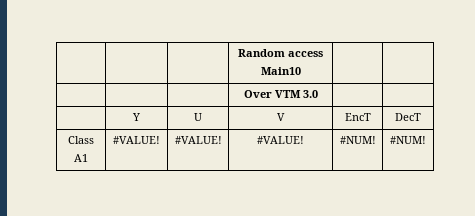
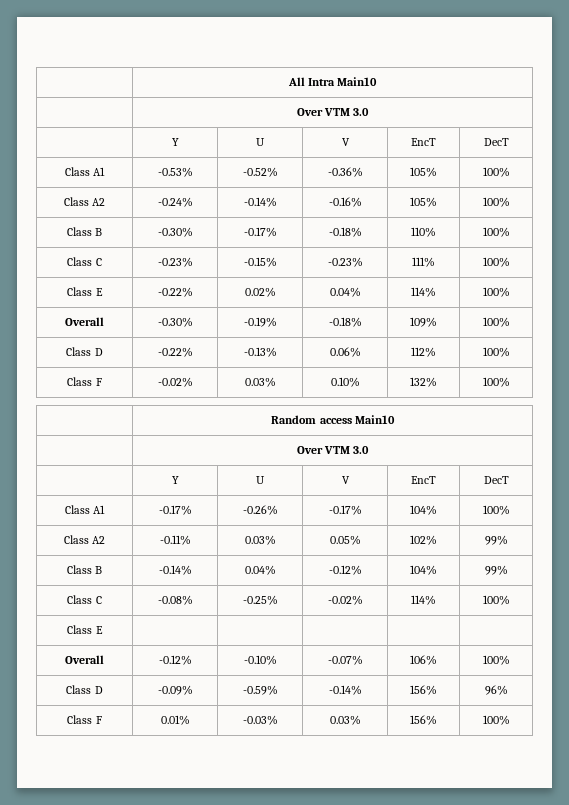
- | | | Random access Main10 | |
- | | | Over VTM 3.0 | |
+ | All Intra Main10
+ | Over VTM 3.0
  | Y | U | V | EncT | DecT
- Class A1 | #VALUE! | #VALUE! | #VALUE! | #NUM! | #NUM!
+ Class A1 | -0.53% | -0.52% | -0.36% | 105% | 100%
+ Class A2 | -0.24% | -0.14% | -0.16% | 105% | 100%
+ Class B | -0.30% | -0.17% | -0.18% | 110% | 100%
+ Class C | -0.23% | -0.15% | -0.23% | 111% | 100%
+ Class E | -0.22% | 0.02% | 0.04% | 114% | 100%
+ Overall | -0.30% | -0.19% | -0.18% | 109% | 100%
+ Class D | -0.22% | -0.13% | 0.06% | 112% | 100%
+ Class F | -0.02% | 0.03% | 0.10% | 132% | 100%
+ | Random access Main10
+ | Over VTM 3.0
+ | Y | U | V | EncT | DecT
+ Class A1 | -0.17% | -0.26% | -0.17% | 104% | 100%
+ Class A2 | -0.11% | 0.03% | 0.05% | 102% | 99%
+ Class B | -0.14% | 0.04% | -0.12% | 104% | 99%
+ Class C | -0.08% | -0.25% | -0.02% | 114% | 100%
+ Class E | | | | |
+ Overall | -0.12% | -0.10% | -0.07% | 106% | 100%
+ Class D | -0.09% | -0.59% | -0.14% | 156% | 96%
+ Class F | 0.01% | -0.03% | 0.03% | 156% | 100%

